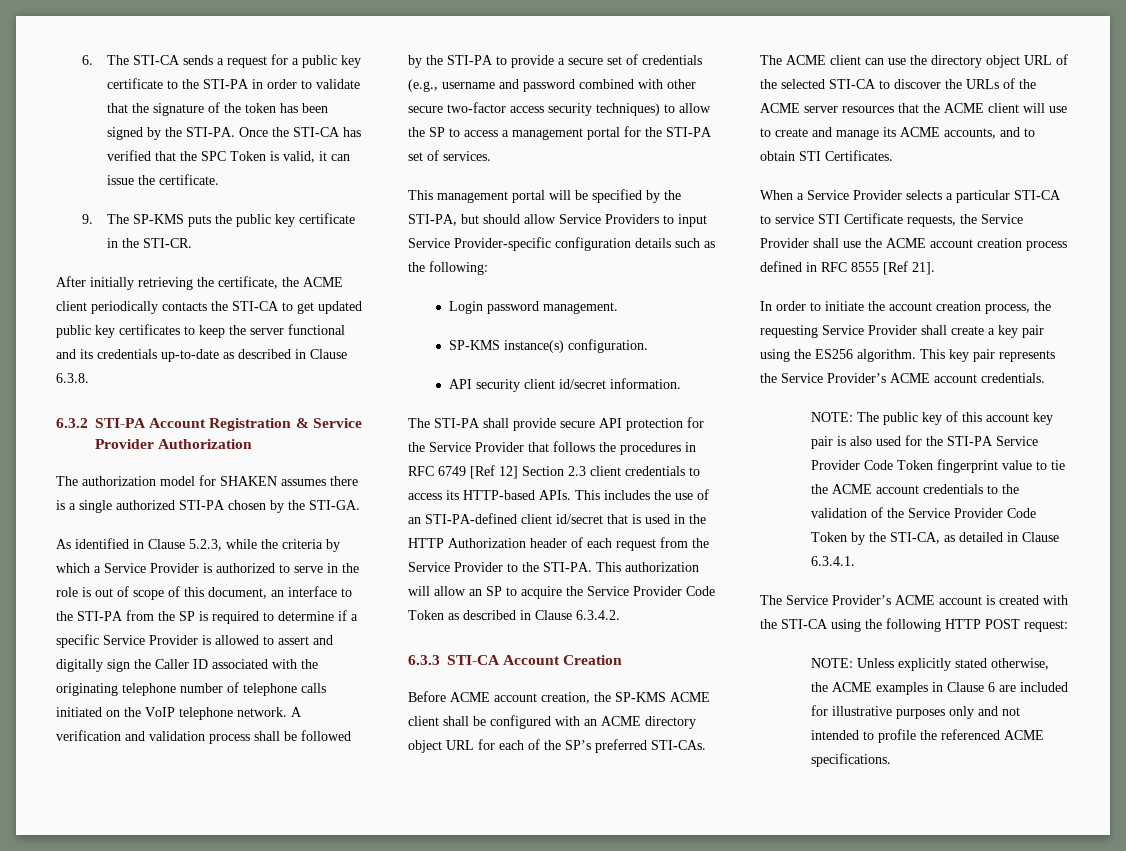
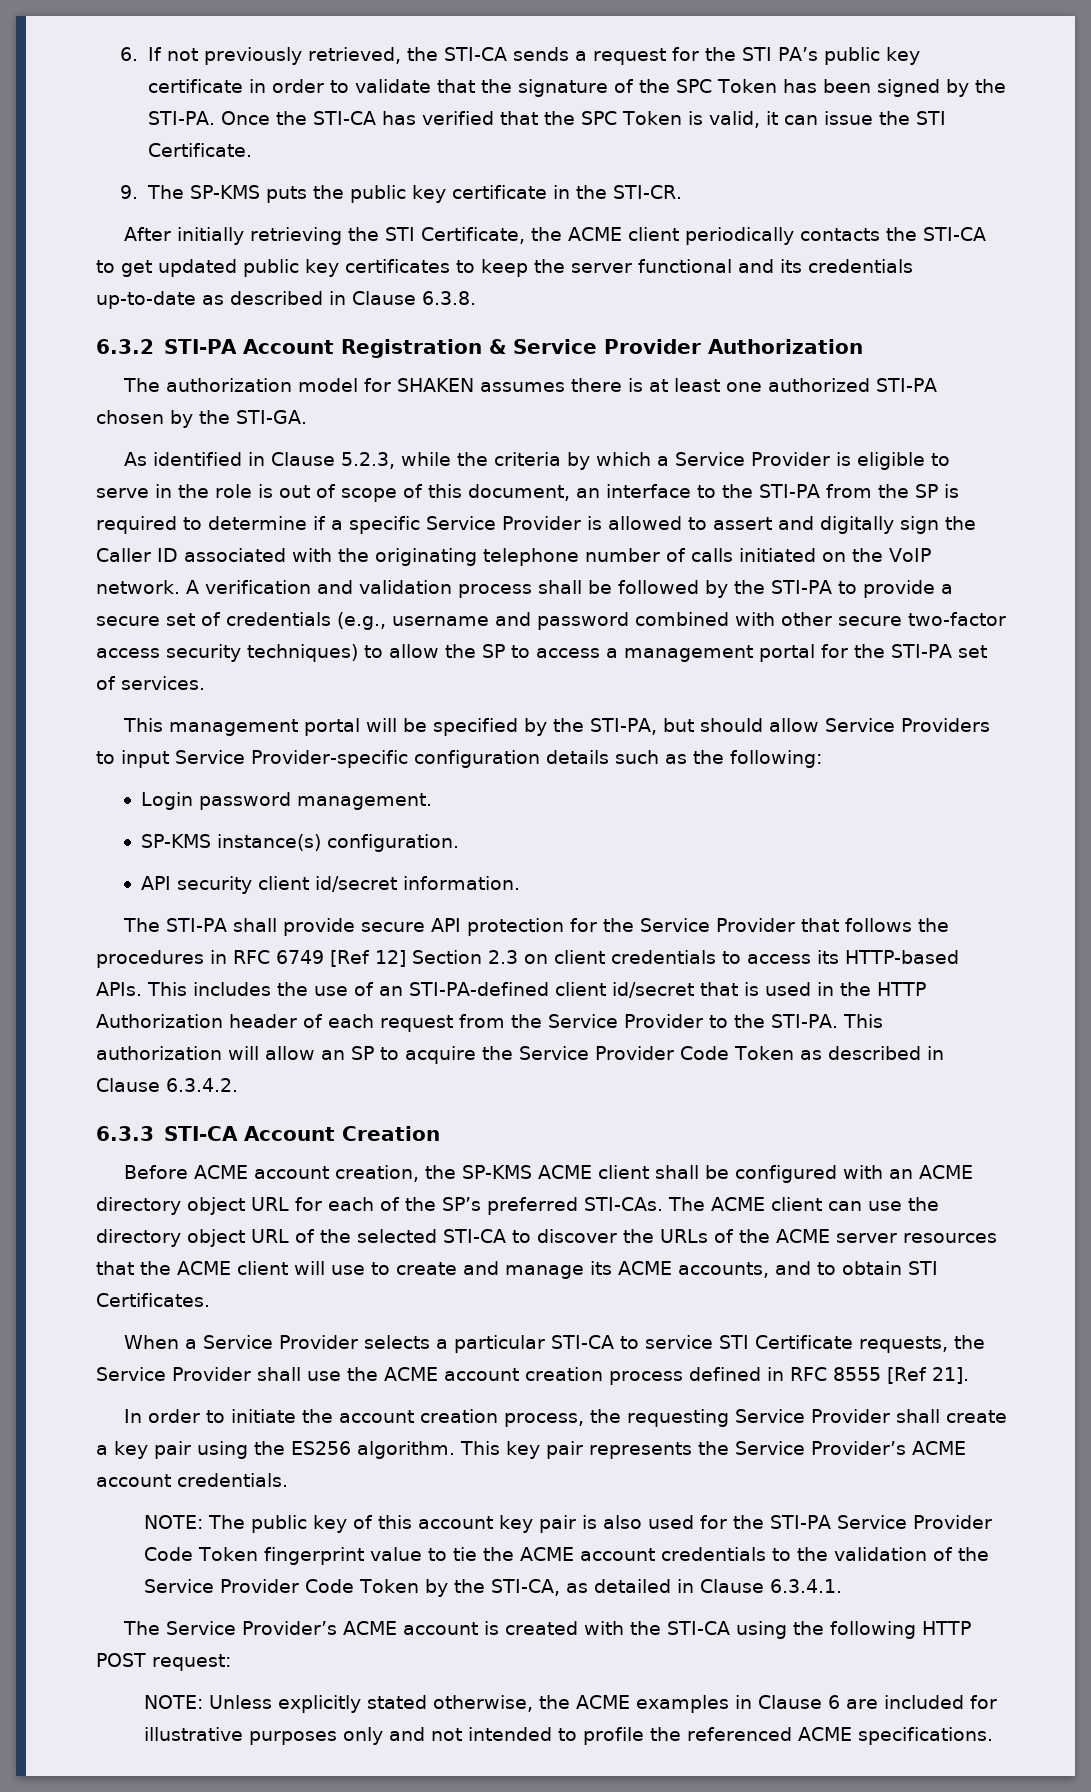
- 6. The STI-CA sends a request for a public key certificate to the STI-PA in order to validate that the signature of the token has been signed by the STI-PA.
+ 6. If not previously retrieved, the STI-CA sends a request for the STI PA’s public key certificate in order to validate that the signature of the SPC Token has been signed by the STI-PA.
- Once the STI-CA has verified that the SPC Token is valid, it can issue the certificate.
+ Once the STI-CA has verified that the SPC Token is valid, it can issue the STI Certificate.
- After initially retrieving the certificate, the ACME client periodically contacts the STI-CA to get updated public key certificates to keep the server functional and its credentials up-to-date as described in Clause 6.3.8.
+ After initially retrieving the STI Certificate, the ACME client periodically contacts the STI-CA to get updated public key certificates to keep the server functional and its credentials up-to-date as described in Clause 6.3.8.
- The authorization model for SHAKEN assumes there is a single authorized STI-PA chosen by the STI-GA.
+ The authorization model for SHAKEN assumes there is at least one authorized STI-PA chosen by the STI-GA.
- As identified in Clause 5.2.3, while the criteria by which a Service Provider is authorized to serve in the role is out of scope of this document, an interface to the STI-PA from the SP is required to determine if a specific Service Provider is allowed to assert and digitally sign the Caller ID associated with the originating telephone number of telephone calls initiated on the VoIP telephone network.
+ As identified in Clause 5.2.3, while the criteria by which a Service Provider is eligible to serve in the role is out of scope of this document, an interface to the STI-PA from the SP is required to determine if a specific Service Provider is allowed to assert and digitally sign the Caller ID associated with the originating telephone number of calls initiated on the VoIP network.
- The STI-PA shall provide secure API protection for the Service Provider that follows the procedures in RFC 6749 [Ref 12] Section 2.3 client credentials to access its HTTP-based APIs.
+ The STI-PA shall provide secure API protection for the Service Provider that follows the procedures in RFC 6749 [Ref 12] Section 2.3 on client credentials to access its HTTP-based APIs.

